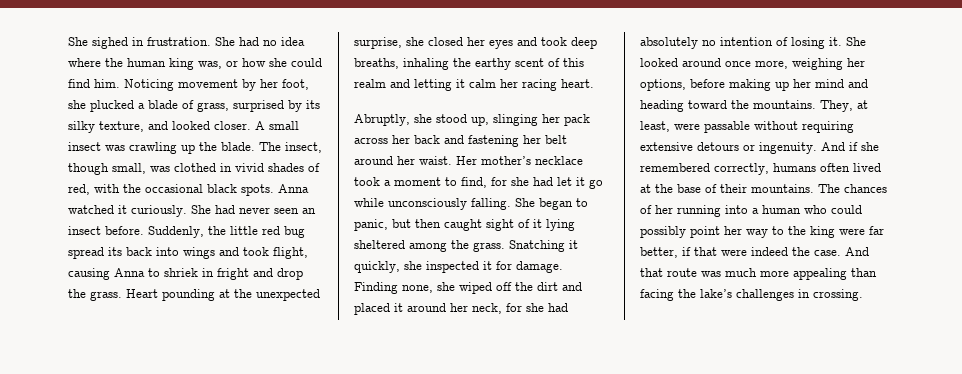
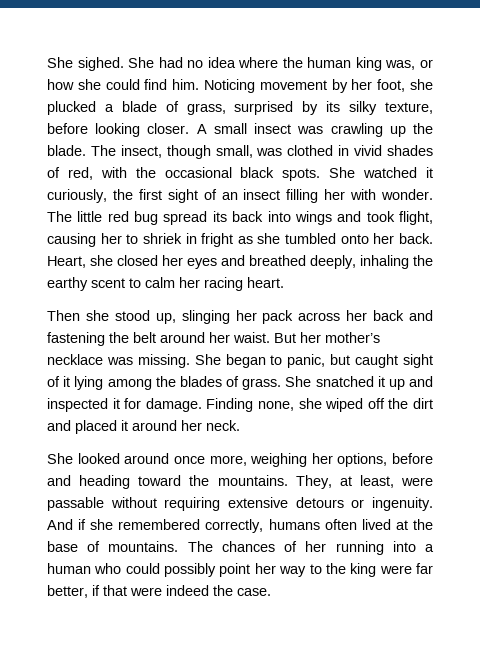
- She sighed in frustration.
+ She sighed.
- Noticing movement by her foot, she plucked a blade of grass, surprised by its silky texture, and looked closer.
+ Noticing movement by her foot, she plucked a blade of grass, surprised by its silky texture, before looking closer.
- Anna watched it curiously. She had never seen an insect before. Suddenly, the little red bug spread its back into wings and took flight, causing Anna to shriek in fright and drop the grass. Heart pounding at the unexpected surprise, she closed her eyes and took deep breaths, inhaling the earthy scent of this realm and letting it calm her racing heart.
+ She watched it curiously, the first sight of an insect filling her with wonder. The little red bug spread its back into wings and took flight, causing her to shriek in fright as she tumbled onto her back. Heart, she closed her eyes and breathed deeply, inhaling the earthy scent to calm her racing heart.
- Abruptly, she stood up, slinging her pack across her back and fastening her belt around her waist.
+ Then she stood up, slinging her pack across her back and fastening the belt around her waist.
- Her mother’s necklace took a moment to find, for she had let it go while unconsciously falling.
+ But her mother’s necklace was missing.
- She began to panic, but then caught sight of it lying sheltered among the grass. Snatching it quickly, she inspected it for damage.
+ She began to panic, but caught sight of it lying among the blades of grass. She snatched it up and inspected it for damage.
- Finding none, she wiped off the dirt and placed it around her neck, for she had absolutely no intention of losing it. She looked around once more, weighing her options, before making up her mind and heading toward the mountains.
+ Finding none, she wiped off the dirt and placed it around her neck.
+ She looked around once more, weighing her options, before and heading toward the mountains.
- And if she remembered correctly, humans often lived at the base of their mountains.
+ And if she remembered correctly, humans often lived at the base of mountains.
- And that route was much more appealing than facing the lake’s challenges in crossing.

